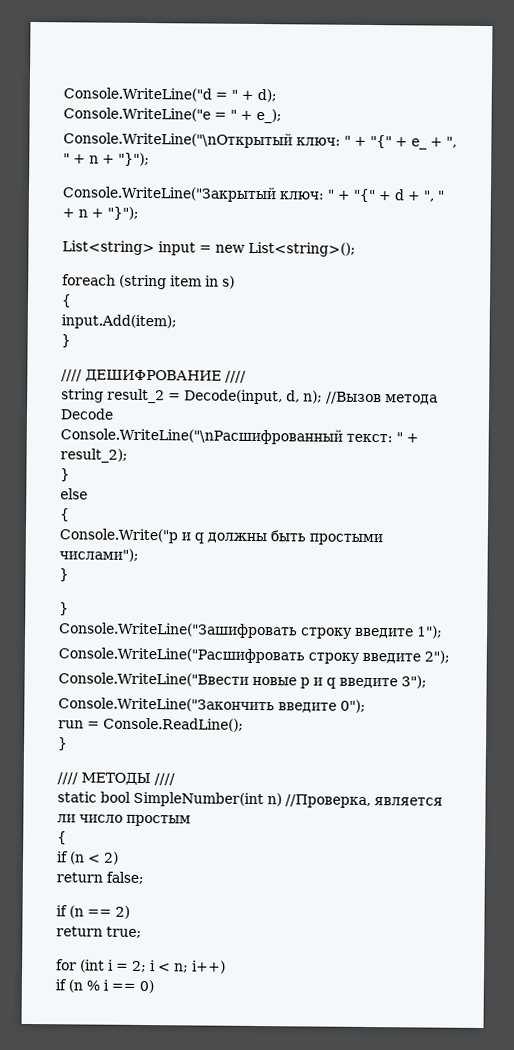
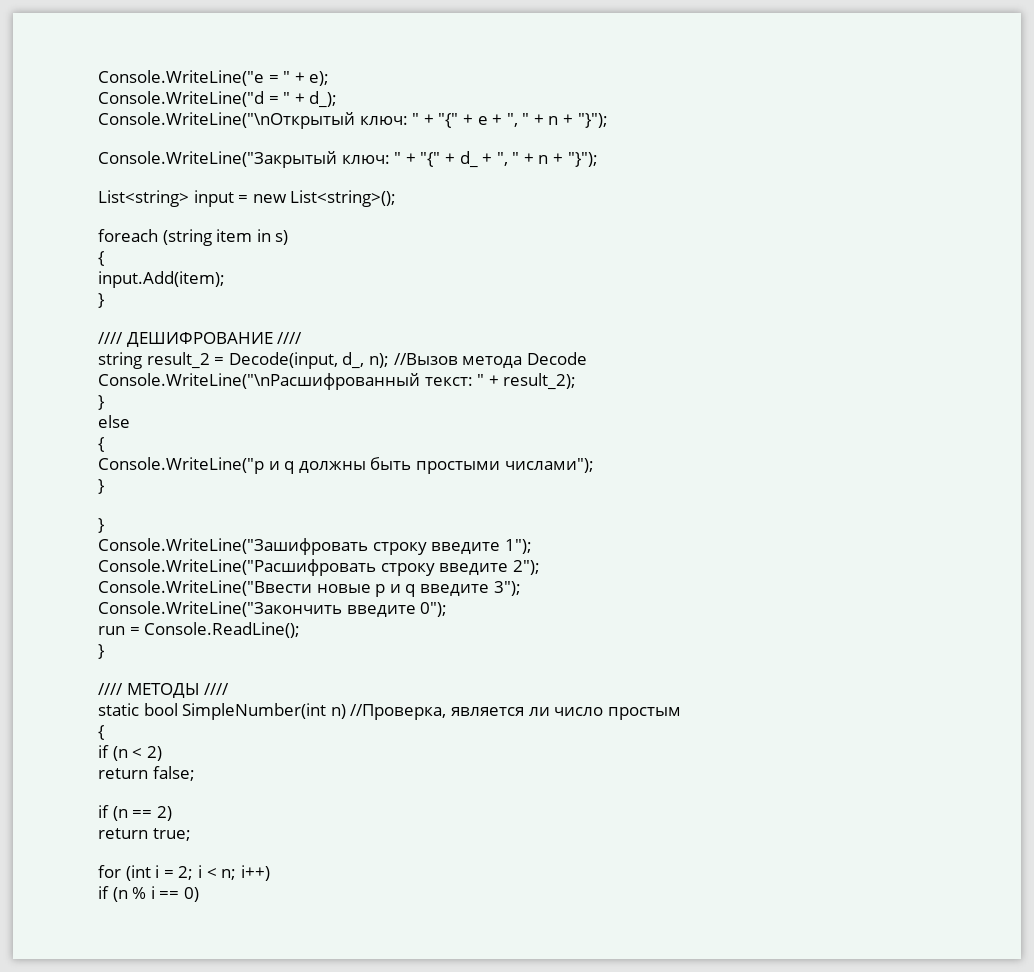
- Console.WriteLine("d = " + d);
- Console.WriteLine("e = " + e_);
+ Console.WriteLine("e = " + e);
+ Console.WriteLine("d = " + d_);
- Console.WriteLine("\nОткрытый ключ: " + "{" + e_ + ", " + n + "}");
+ Console.WriteLine("\nОткрытый ключ: " + "{" + e + ", " + n + "}");
- Console.WriteLine("Закрытый ключ: " + "{" + d + ", " + n + "}");
+ Console.WriteLine("Закрытый ключ: " + "{" + d_ + ", " + n + "}");
- string result_2 = Decode(input, d, n); //Вызов метода Decode
+ string result_2 = Decode(input, d_, n); //Вызов метода Decode
- Console.Write("p и q должны быть простыми числами");
+ Console.WriteLine("p и q должны быть простыми числами");

